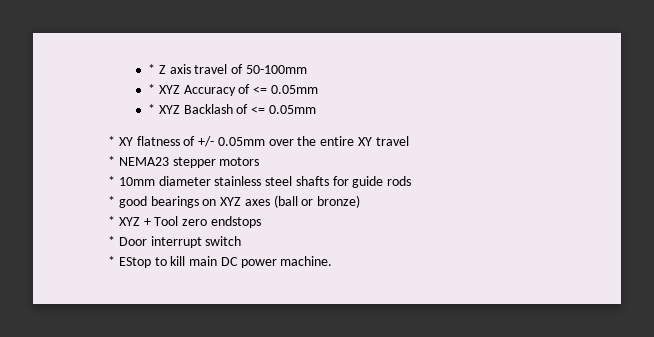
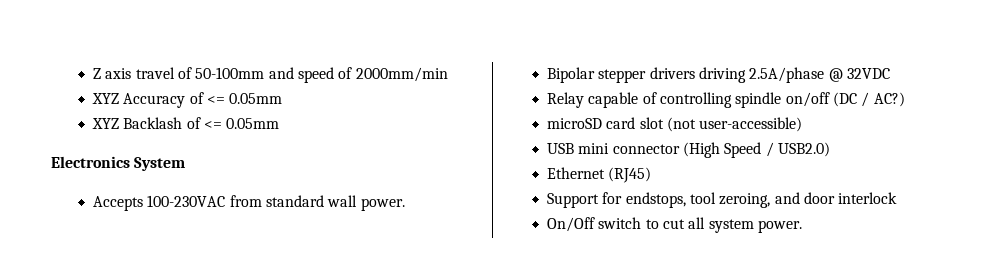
- * Z axis travel of 50-100mm
- * XYZ Accuracy of <= 0.05mm
+ Z axis travel of 50-100mm and speed of 2000mm/min
+ XYZ Accuracy of <= 0.05mm
- * XYZ Backlash of <= 0.05mm
+ XYZ Backlash of <= 0.05mm
- * XY flatness of +/- 0.05mm over the entire XY travel
- * NEMA23 stepper motors
- * 10mm diameter stainless steel shafts for guide rods
- * good bearings on XYZ axes (ball or bronze)
- * XYZ + Tool zero endstops
- * Door interrupt switch
- * EStop to kill main DC power machine.
+ Electronics System
+ Accepts 100-230VAC from standard wall power.
+ Bipolar stepper drivers driving 2.5A/phase @ 32VDC
+ Relay capable of controlling spindle on/off (DC / AC?)
+ microSD card slot (not user-accessible)
+ USB mini connector (High Speed / USB2.0)
+ Ethernet (RJ45)
+ Support for endstops, tool zeroing, and door interlock
+ On/Off switch to cut all system power.

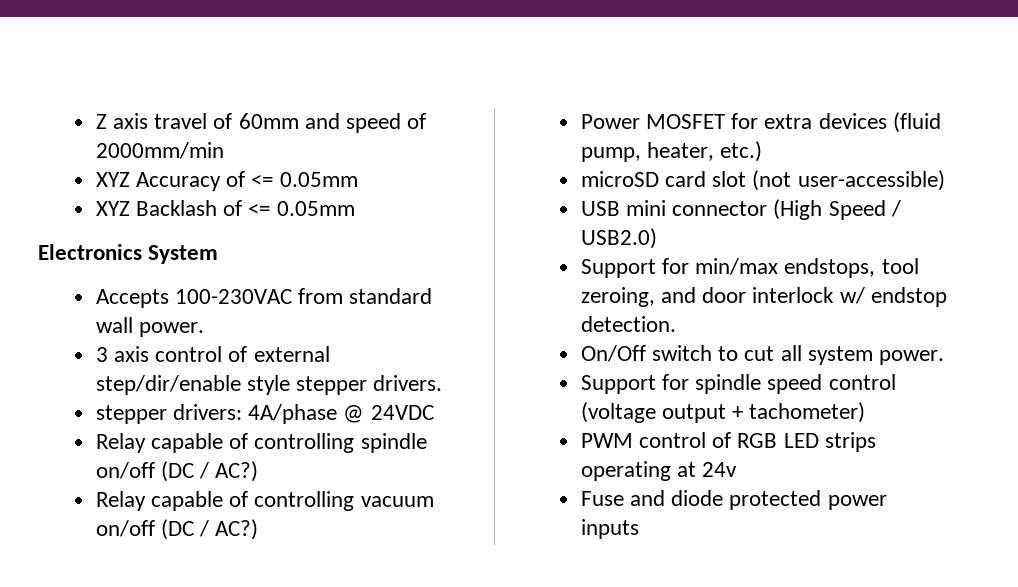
- Z axis travel of 50-100mm and speed of 2000mm/min
+ Z axis travel of 60mm and speed of 2000mm/min
- Bipolar stepper drivers driving 2.5A/phase @ 32VDC
+ 3 axis control of external step/dir/enable style stepper drivers.
+ stepper drivers: 4A/phase @ 24VDC
+ Relay capable of controlling vacuum on/off (DC / AC?)
+ Power MOSFET for extra devices (fluid pump, heater, etc.)
- Ethernet (RJ45)
- Support for endstops, tool zeroing, and door interlock
+ Support for min/max endstops, tool zeroing, and door interlock w/ endstop detection.
+ Support for spindle speed control (voltage output + tachometer)
+ PWM control of RGB LED strips operating at 24v
+ Fuse and diode protected power inputs

